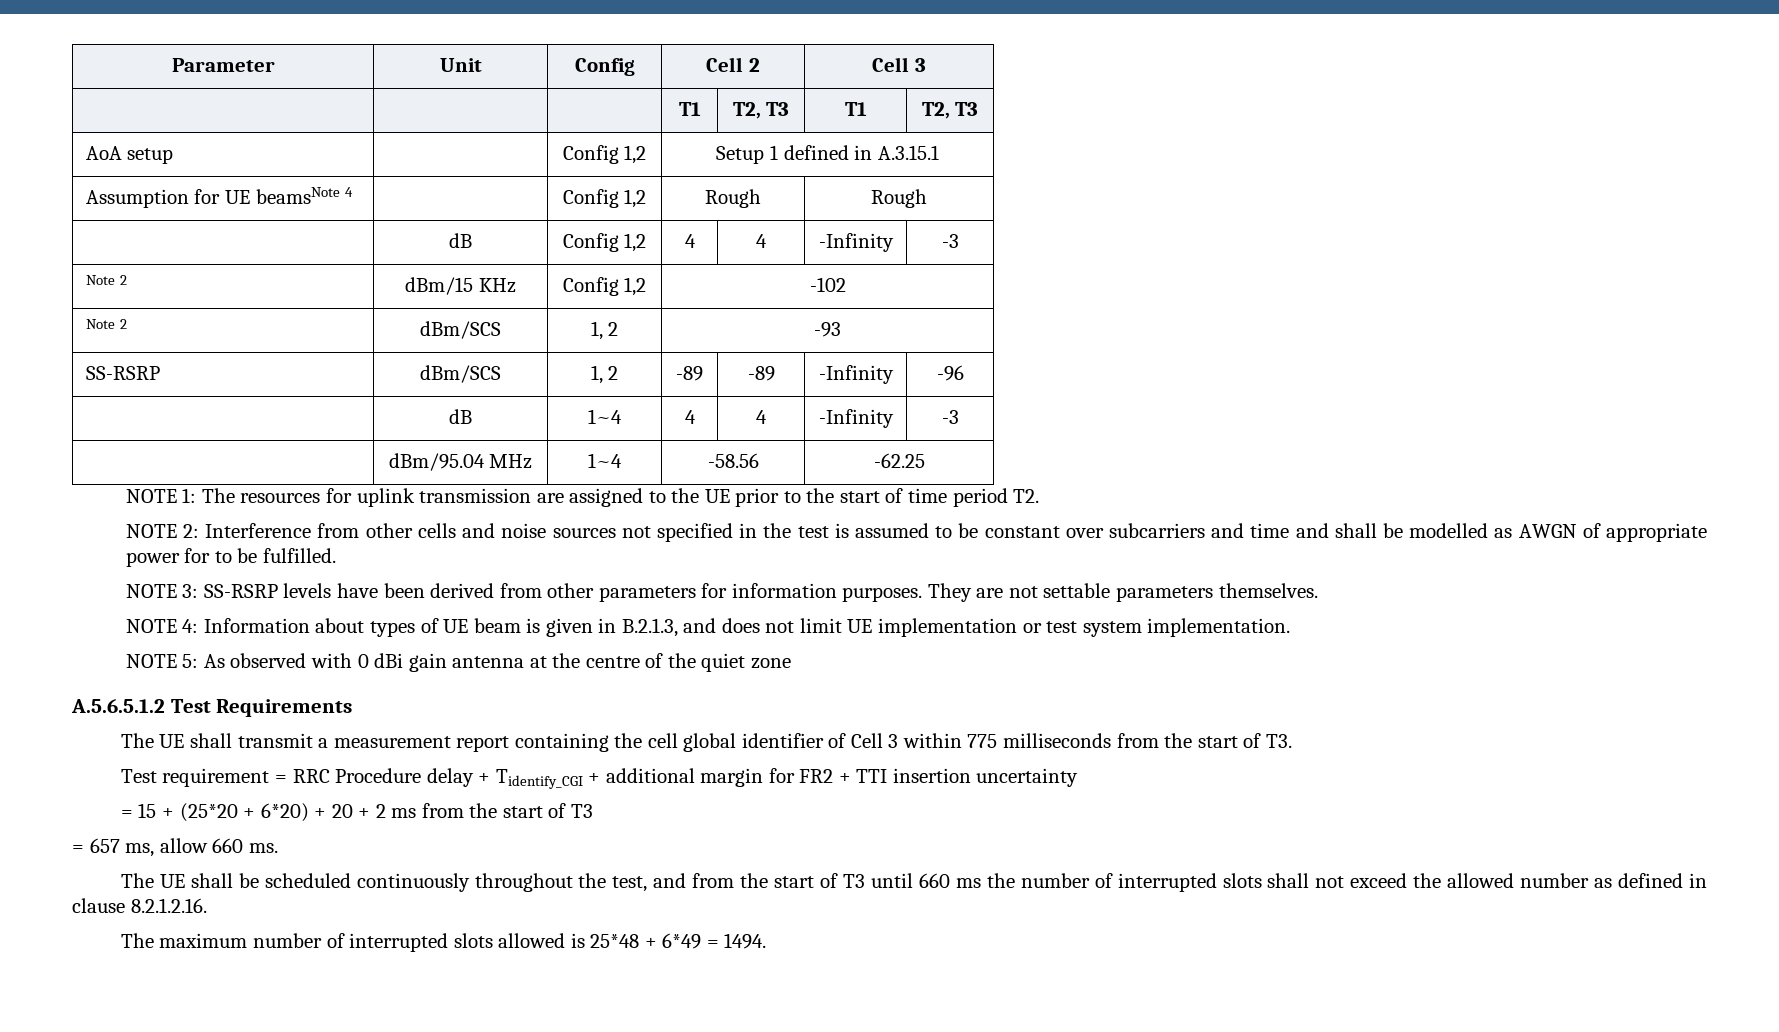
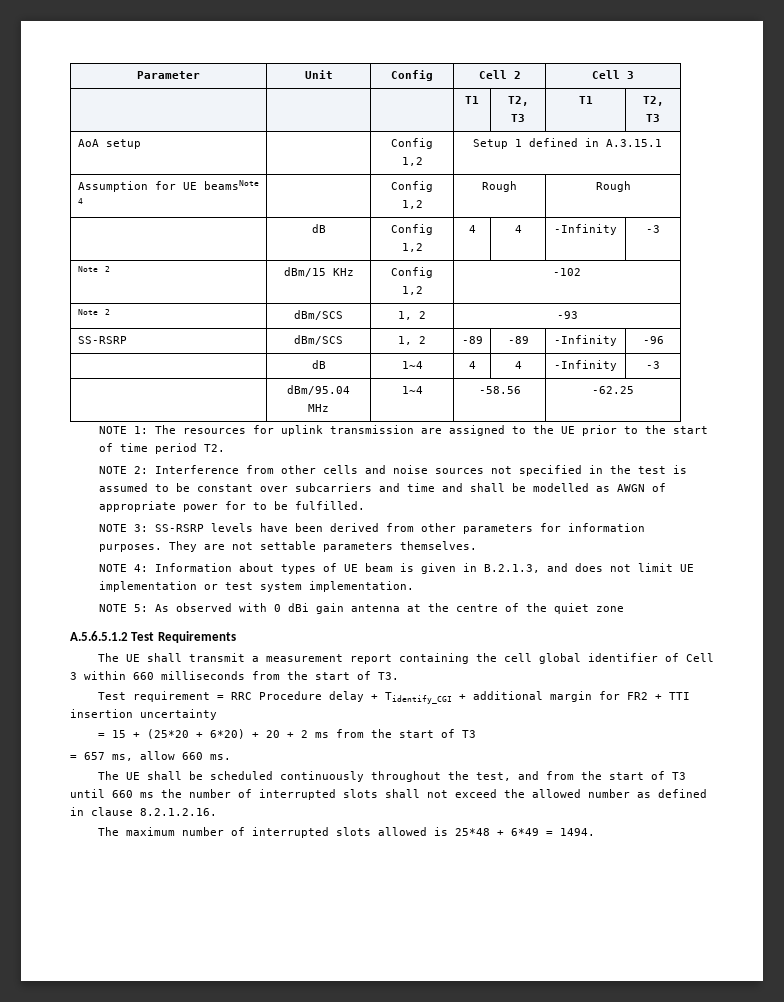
- The UE shall transmit a measurement report containing the cell global identifier of Cell 3 within 775 milliseconds from the start of T3.
+ The UE shall transmit a measurement report containing the cell global identifier of Cell 3 within 660 milliseconds from the start of T3.

